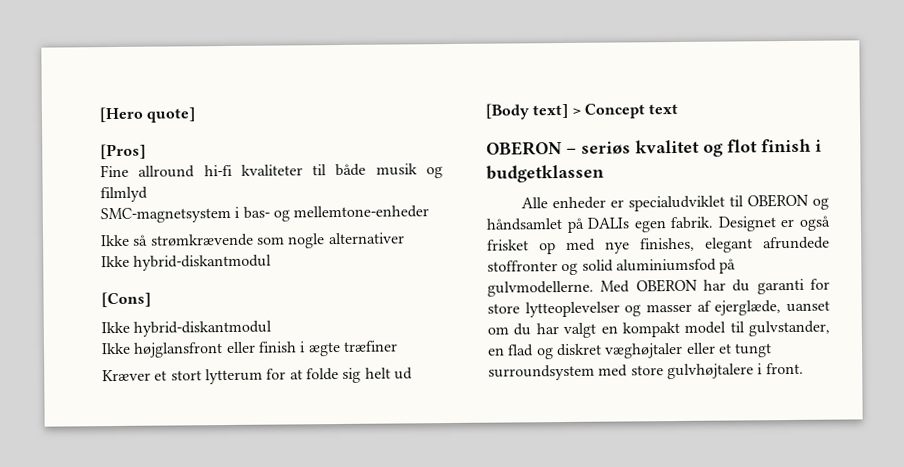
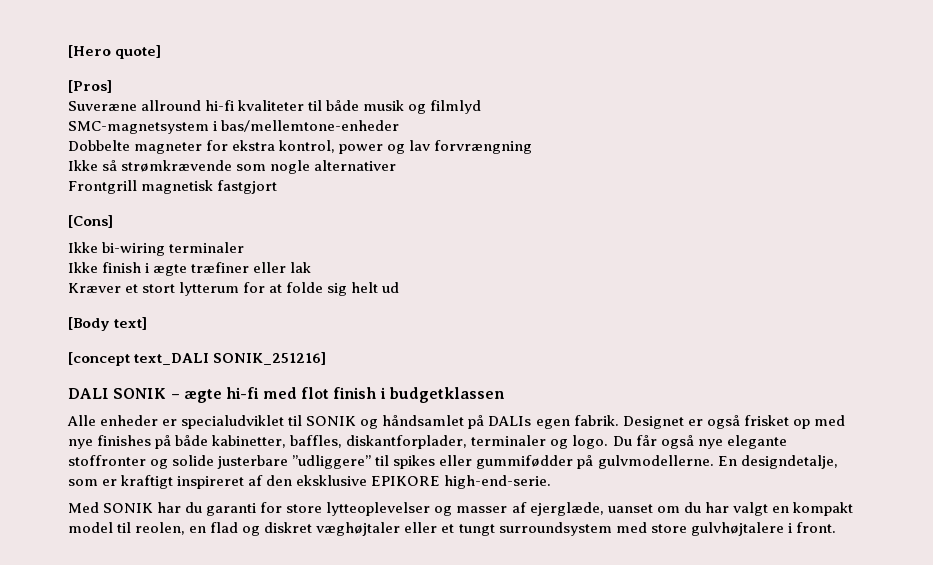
- Fine allround hi-fi kvaliteter til både musik og filmlyd
+ Suveræne allround hi-fi kvaliteter til både musik og filmlyd
- SMC-magnetsystem i bas- og mellemtone-enheder
+ SMC-magnetsystem i bas/mellemtone-enheder
+ Dobbelte magneter for ekstra kontrol, power og lav forvrængning
  Ikke så strømkrævende som nogle alternativer
- Ikke hybrid-diskantmodul
+ Frontgrill magnetisk fastgjort
  [Cons]
- Ikke hybrid-diskantmodul
- Ikke højglansfront eller finish i ægte træfiner
+ Ikke bi-wiring terminaler
+ Ikke finish i ægte træfiner eller lak
- [Body text] > Concept text
- OBERON – seriøs kvalitet og flot finish i budgetklassen
+ [Body text]
+ [concept text_DALI SONIK_251216]
+ DALI SONIK – ægte hi-fi med flot finish i budgetklassen
- Alle enheder er specialudviklet til OBERON og håndsamlet på DALIs egen fabrik.
+ Alle enheder er specialudviklet til SONIK og håndsamlet på DALIs egen fabrik.
- Designet er også frisket op med nye finishes, elegant afrundede stoffronter og solid aluminiumsfod på gulvmodellerne. Med OBERON har du garanti for store lytteoplevelser og masser af ejerglæde, uanset om du har valgt en kompakt model til gulvstander, en flad og diskret væghøjtaler eller et tungt surroundsystem med store gulvhøjtalere i front.
+ Designet er også frisket op med nye finishes på både kabinetter, baffles, diskantforplader, terminaler og logo. Du får også nye elegante stoffronter og solide justerbare ”udliggere” til spikes eller gummifødder på gulvmodellerne. En designdetalje, som er kraftigt inspireret af den eksklusive EPIKORE high-end-serie.
+ Med SONIK har du garanti for store lytteoplevelser og masser af ejerglæde, uanset om du har valgt en kompakt model til reolen, en flad og diskret væghøjtaler eller et tungt surroundsystem med store gulvhøjtalere i front.

